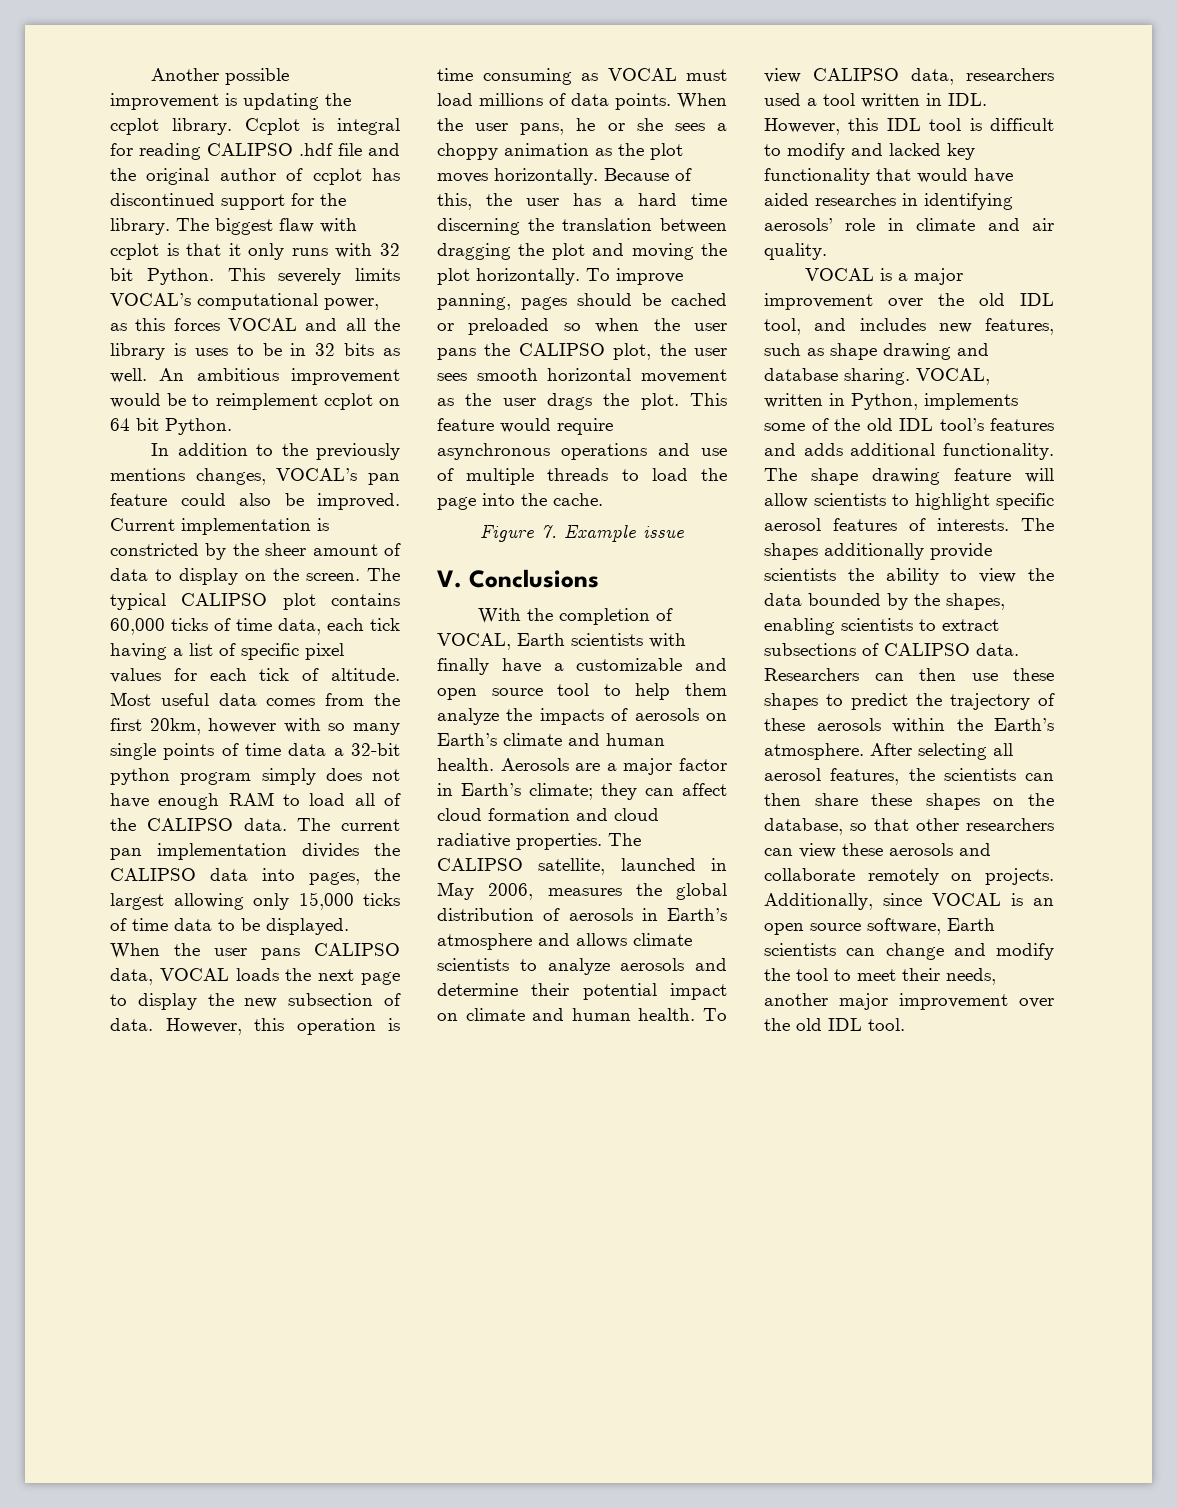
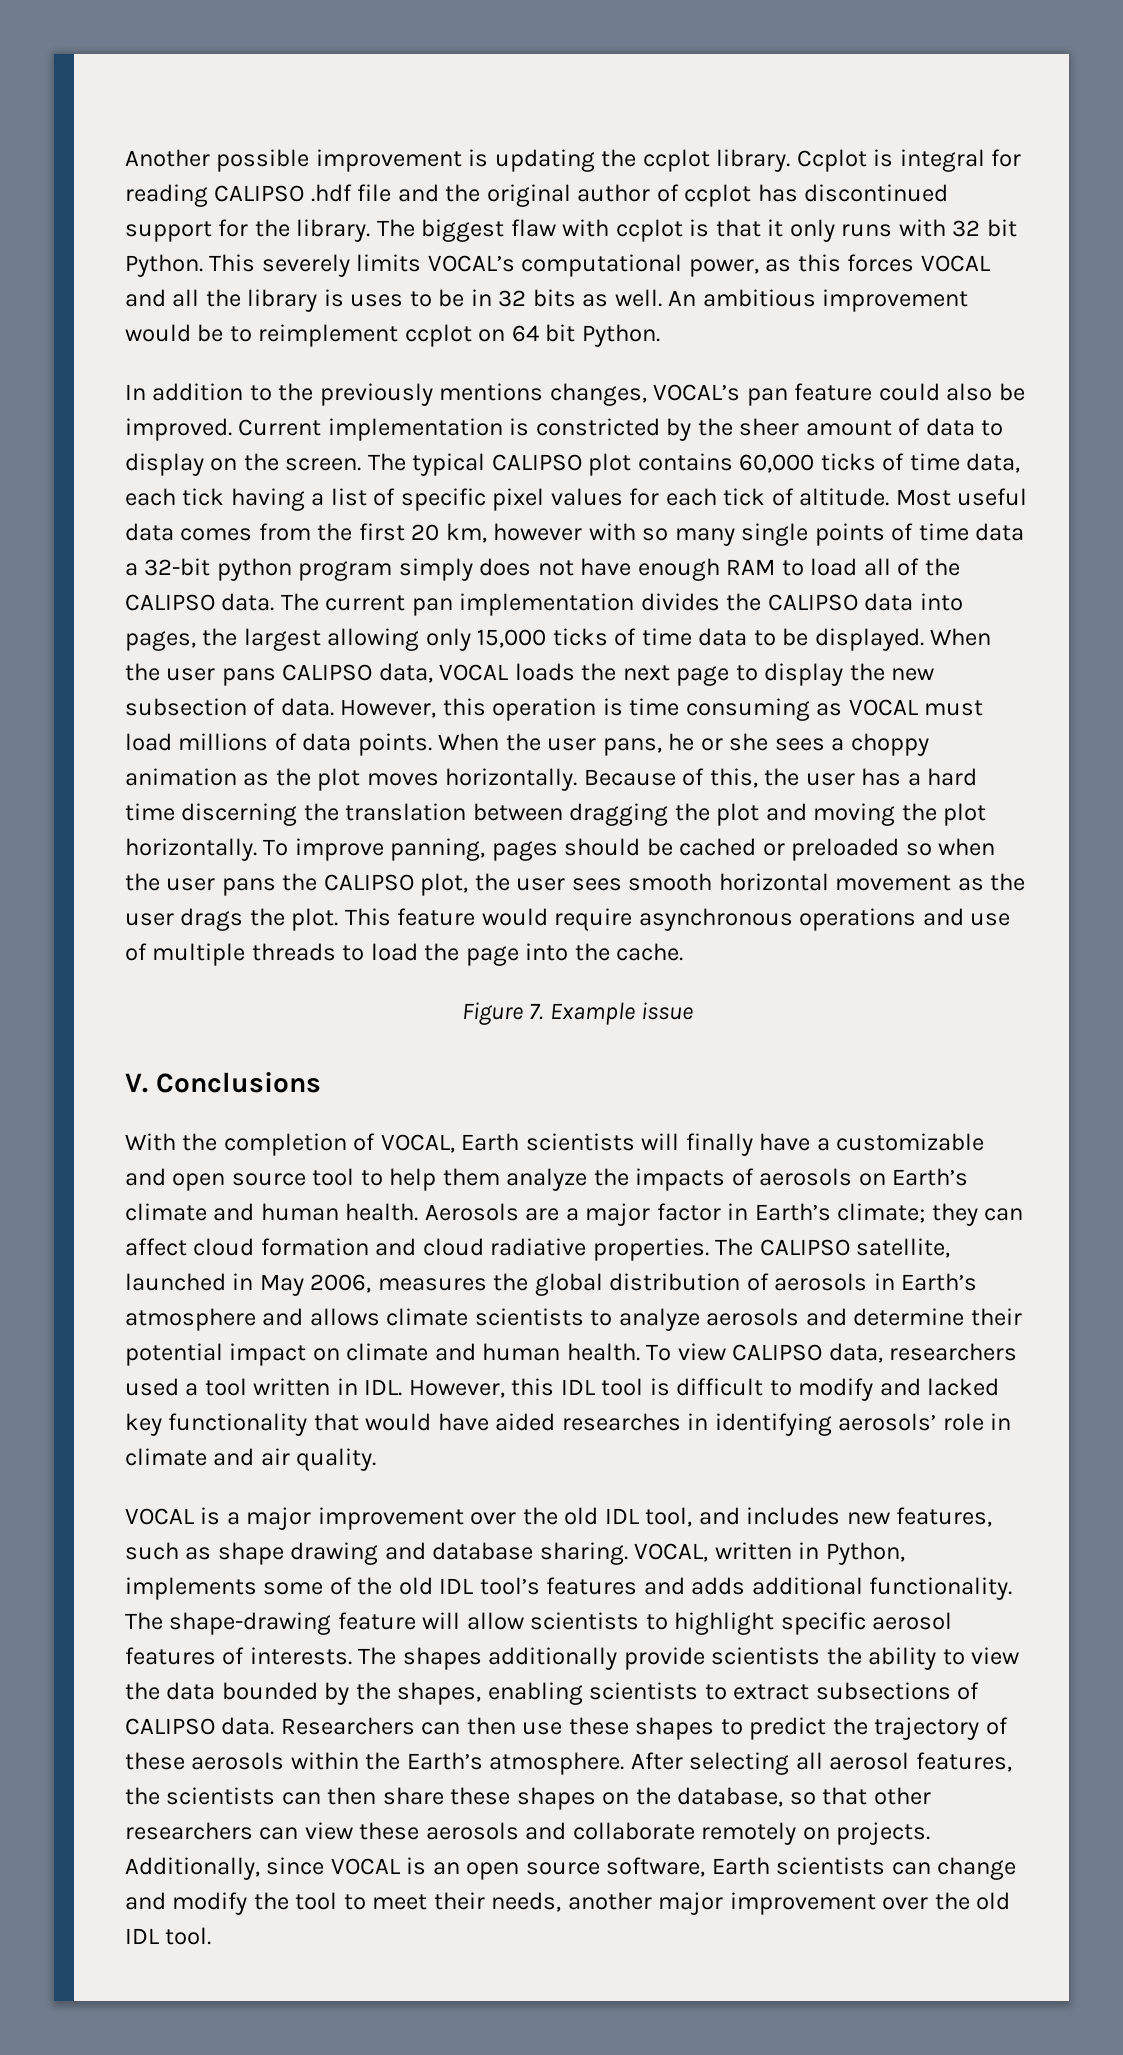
- Most useful data comes from the first 20km, however with so many single points of time data a 32-bit python program simply does not have enough RAM to load all of the CALIPSO data.
+ Most useful data comes from the first 20 km, however with so many single points of time data a 32-bit python program simply does not have enough RAM to load all of the CALIPSO data.
- With the completion of VOCAL, Earth scientists with finally have a customizable and open source tool to help them analyze the impacts of aerosols on Earth’s climate and human health.
+ With the completion of VOCAL, Earth scientists will finally have a customizable and open source tool to help them analyze the impacts of aerosols on Earth’s climate and human health.
- The shape drawing feature will allow scientists to highlight specific aerosol features of interests.
+ The shape-drawing feature will allow scientists to highlight specific aerosol features of interests.

